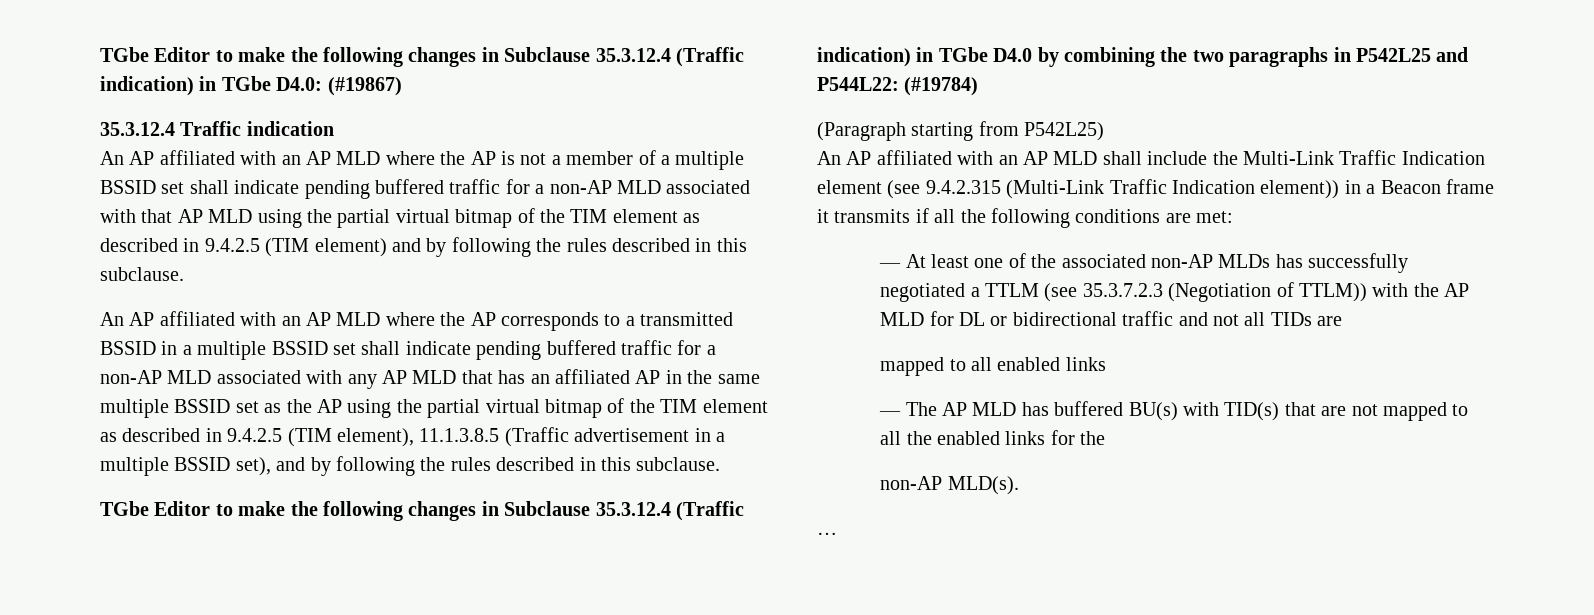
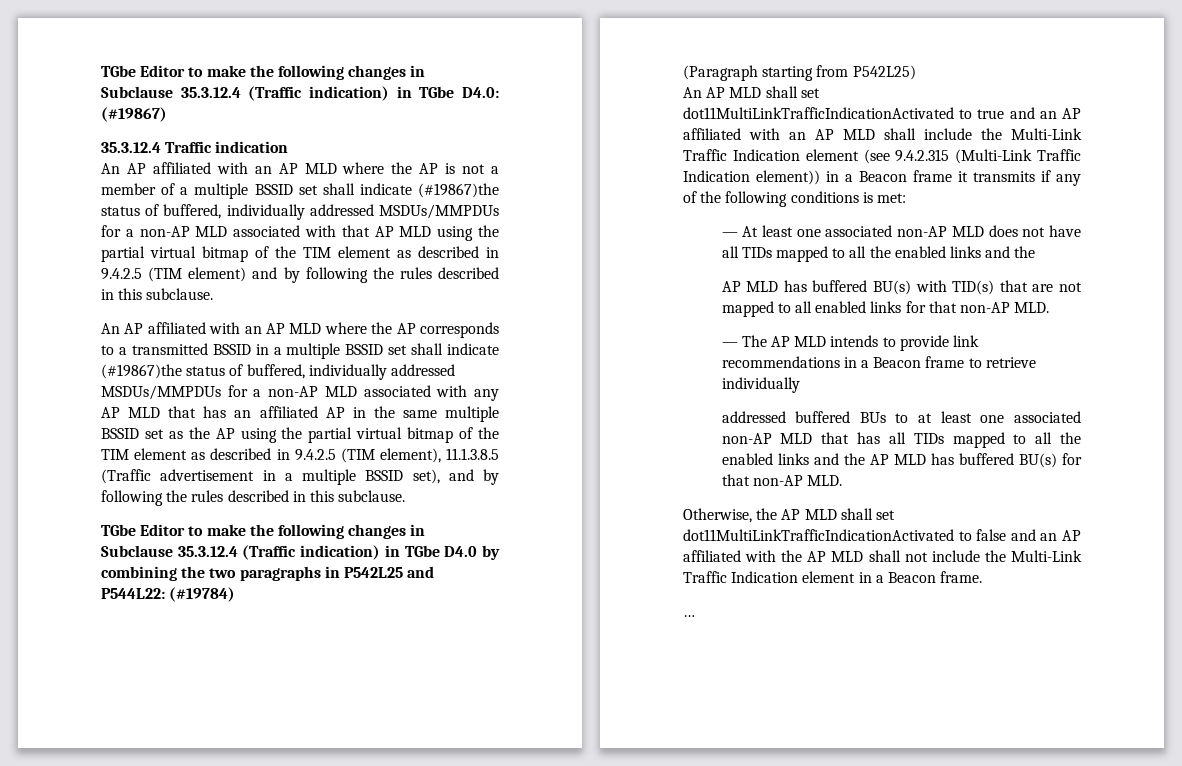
- An AP affiliated with an AP MLD where the AP is not a member of a multiple BSSID set shall indicate pending buffered traffic for a non-AP MLD associated with that AP MLD using the partial virtual bitmap of the TIM element as described in 9.4.2.5 (TIM element) and by following the rules described in this subclause.
+ An AP affiliated with an AP MLD where the AP is not a member of a multiple BSSID set shall indicate (#19867)the status of buffered, individually addressed MSDUs/MMPDUs for a non-AP MLD associated with that AP MLD using the partial virtual bitmap of the TIM element as described in 9.4.2.5 (TIM element) and by following the rules described in this subclause.
- An AP affiliated with an AP MLD where the AP corresponds to a transmitted BSSID in a multiple BSSID set shall indicate pending buffered traffic for a non-AP MLD associated with any AP MLD that has an affiliated AP in the same multiple BSSID set as the AP using the partial virtual bitmap of the TIM element as described in 9.4.2.5 (TIM element), 11.1.3.8.5 (Traffic advertisement in a multiple BSSID set), and by following the rules described in this subclause.
+ An AP affiliated with an AP MLD where the AP corresponds to a transmitted BSSID in a multiple BSSID set shall indicate (#19867)the status of buffered, individually addressed MSDUs/MMPDUs for a non-AP MLD associated with any AP MLD that has an affiliated AP in the same multiple BSSID set as the AP using the partial virtual bitmap of the TIM element as described in 9.4.2.5 (TIM element), 11.1.3.8.5 (Traffic advertisement in a multiple BSSID set), and by following the rules described in this subclause.
- An AP affiliated with an AP MLD shall include the Multi-Link Traffic Indication element (see 9.4.2.315 (Multi-Link Traffic Indication element)) in a Beacon frame it transmits if all the following conditions are met:
+ An AP MLD shall set dot11MultiLinkTrafficIndicationActivated to true and an AP affiliated with an AP MLD shall include the Multi-Link Traffic Indication element (see 9.4.2.315 (Multi-Link Traffic Indication element)) in a Beacon frame it transmits if any of the following conditions is met:
- — At least one of the associated non-AP MLDs has successfully negotiated a TTLM (see 35.3.7.2.3 (Negotiation of TTLM)) with the AP MLD for DL or bidirectional traffic and not all TIDs are
- mapped to all enabled links
- — The AP MLD has buffered BU(s) with TID(s) that are not mapped to all the enabled links for the
- non-AP MLD(s).
+ — At least one associated non-AP MLD does not have all TIDs mapped to all the enabled links and the
+ AP MLD has buffered BU(s) with TID(s) that are not mapped to all enabled links for that non-AP MLD.
+ — The AP MLD intends to provide link recommendations in a Beacon frame to retrieve individually
+ addressed buffered BUs to at least one associated non-AP MLD that has all TIDs mapped to all the enabled links and the AP MLD has buffered BU(s) for that non-AP MLD.
+ Otherwise, the AP MLD shall set dot11MultiLinkTrafficIndicationActivated to false and an AP affiliated with the AP MLD shall not include the Multi-Link Traffic Indication element in a Beacon frame.

